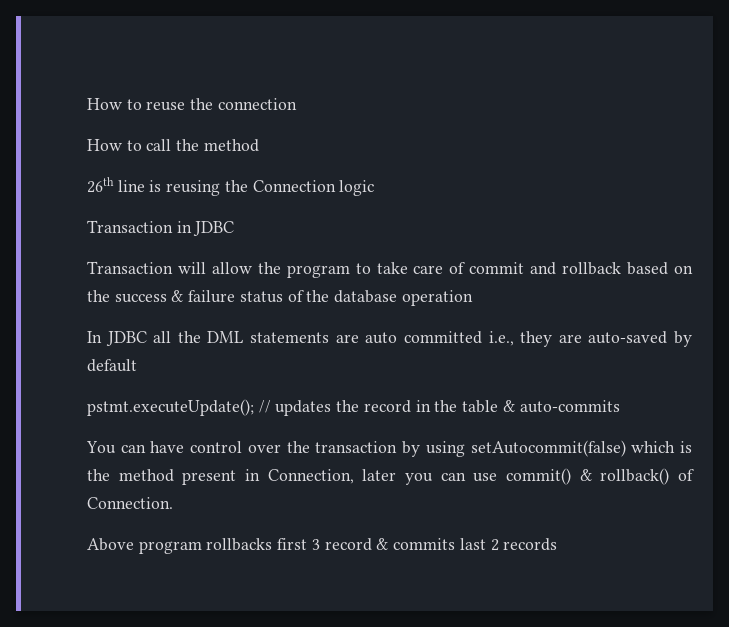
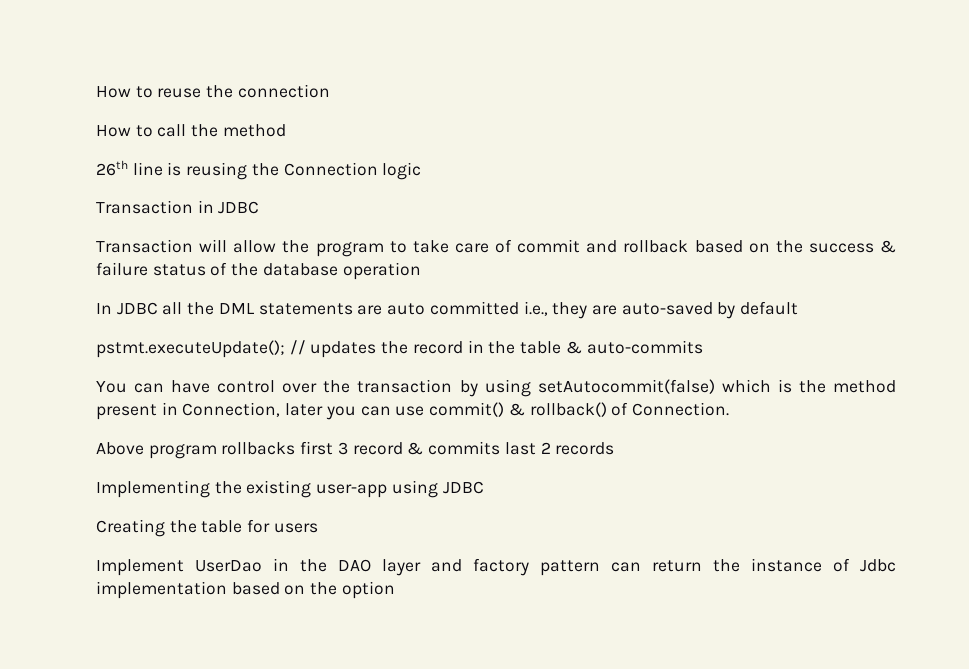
+ Implementing the existing user-app using JDBC
+ Creating the table for users
+ Implement UserDao in the DAO layer and factory pattern can return the instance of Jdbc implementation based on the option

